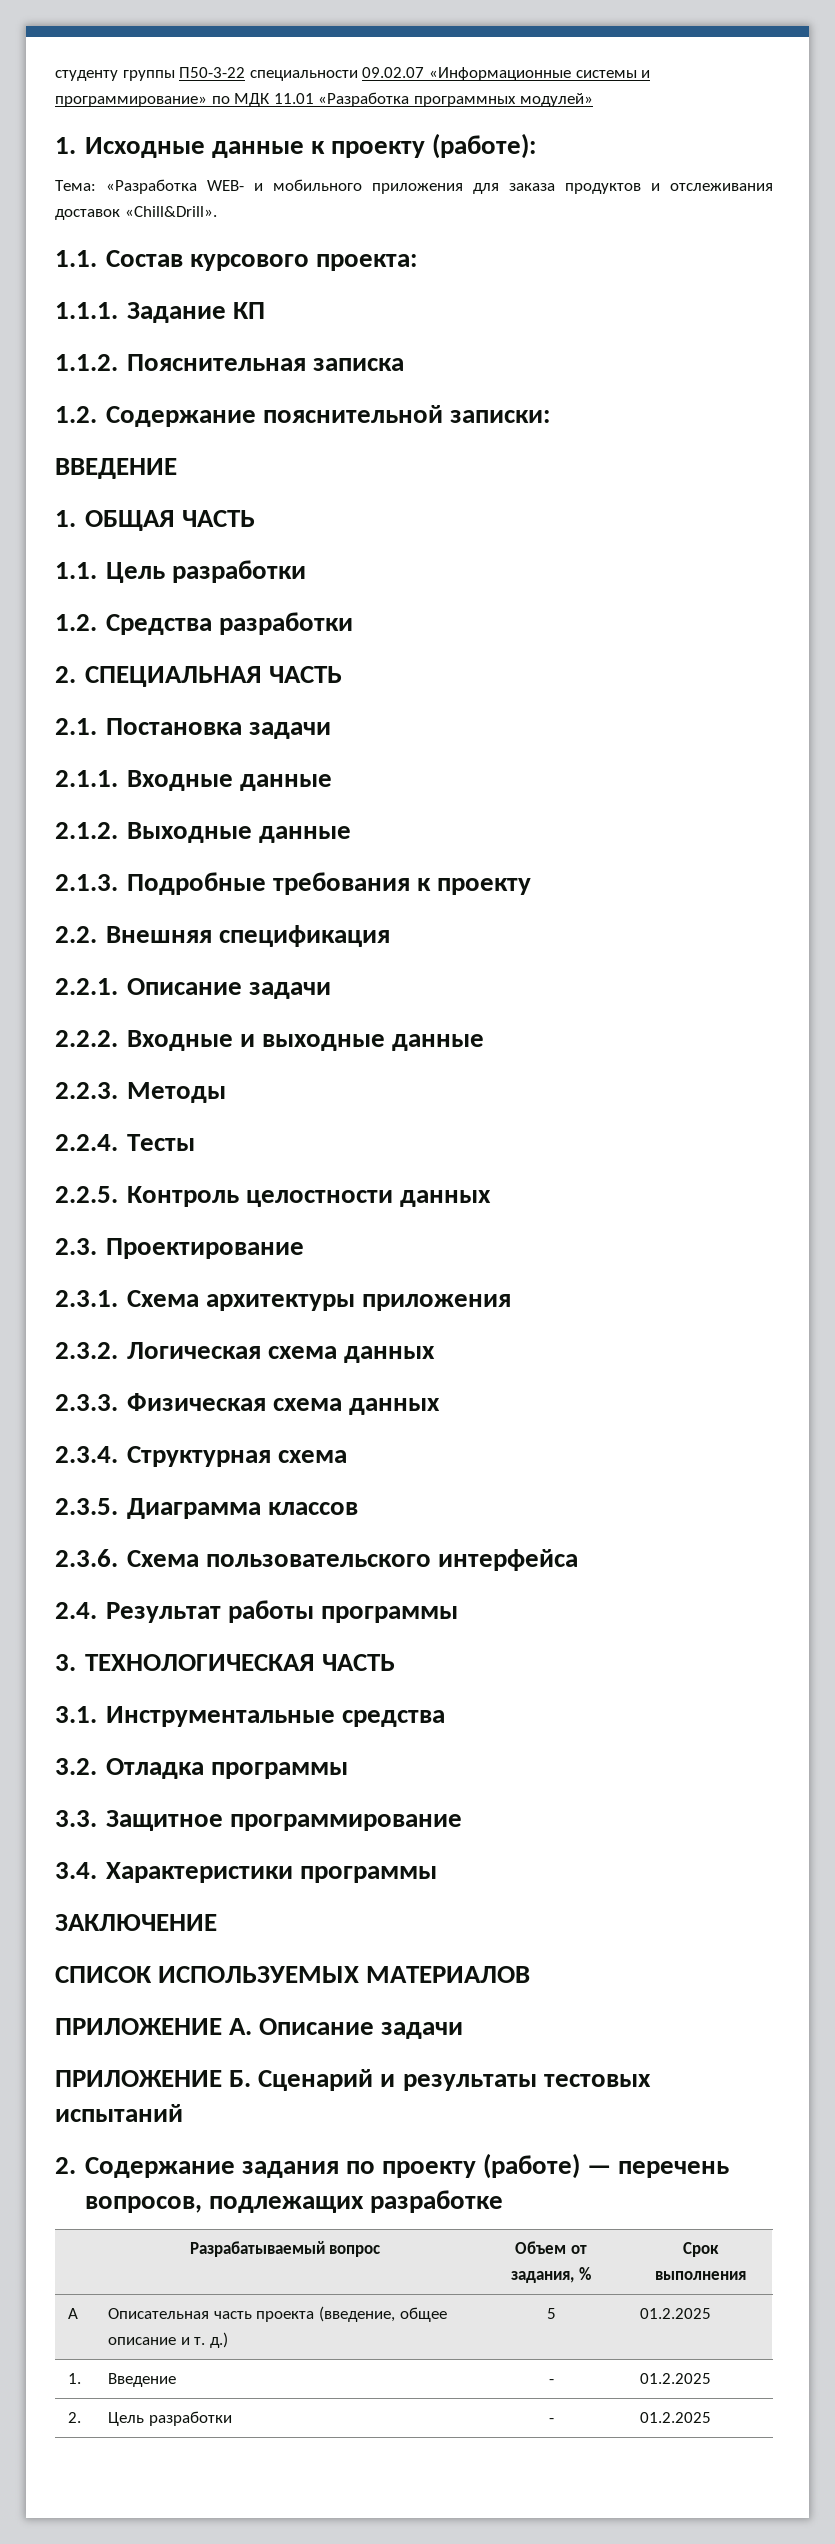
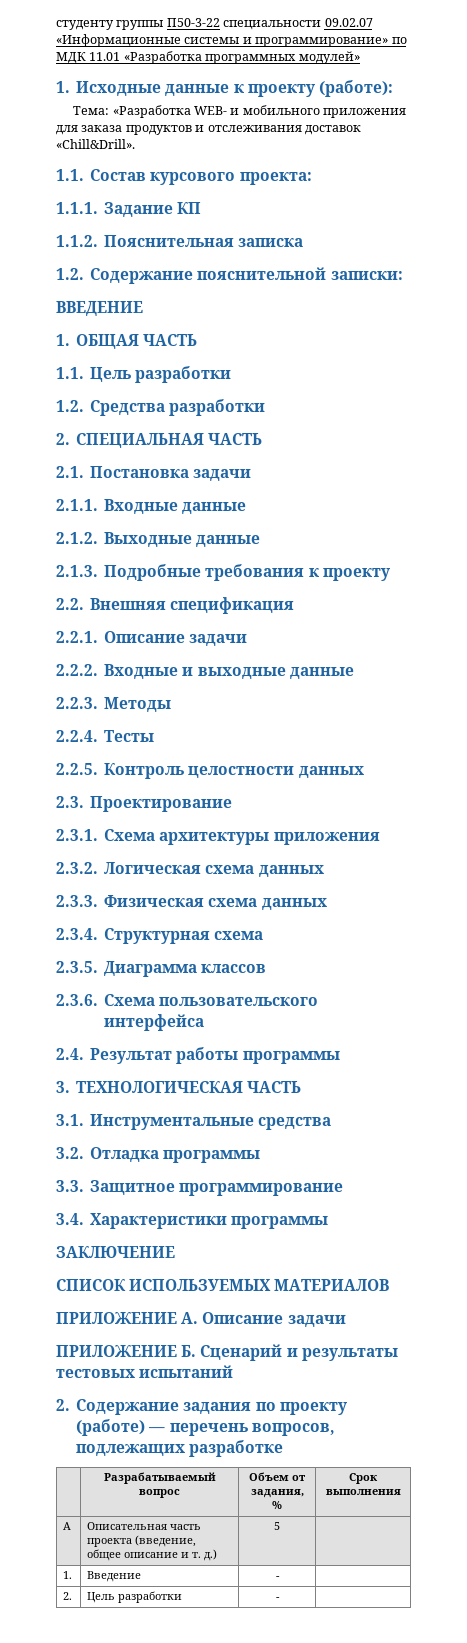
- А | Описательная часть проекта (введение, общее описание и т. д.) | 5 | 01.2.2025
+ А | Описательная часть проекта (введение, общее описание и т. д.) | 5 |
- 1. | Введение | - | 01.2.2025
+ 1. | Введение | - |
- 2. | Цель разработки | - | 01.2.2025
+ 2. | Цель разработки | - |

